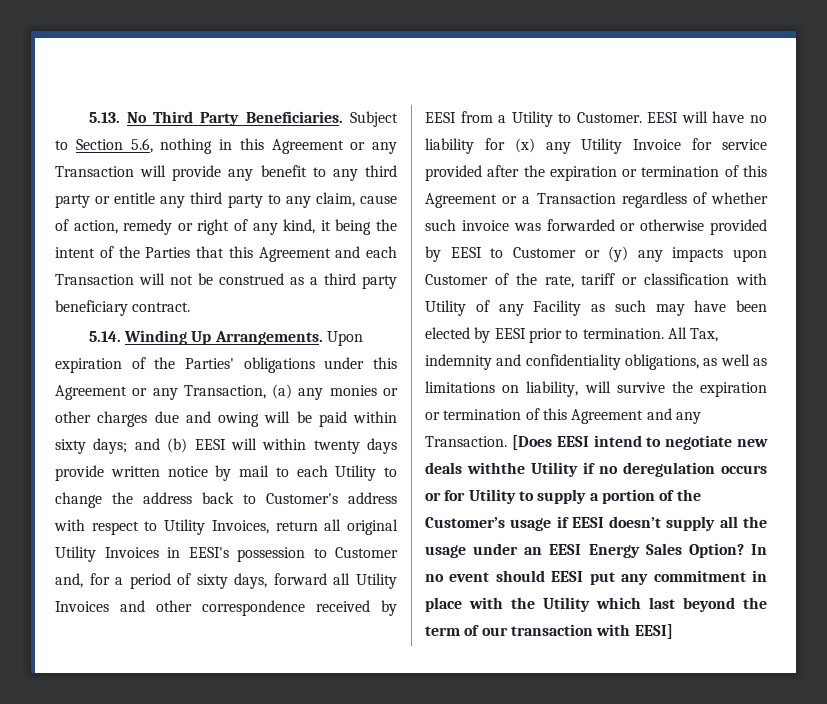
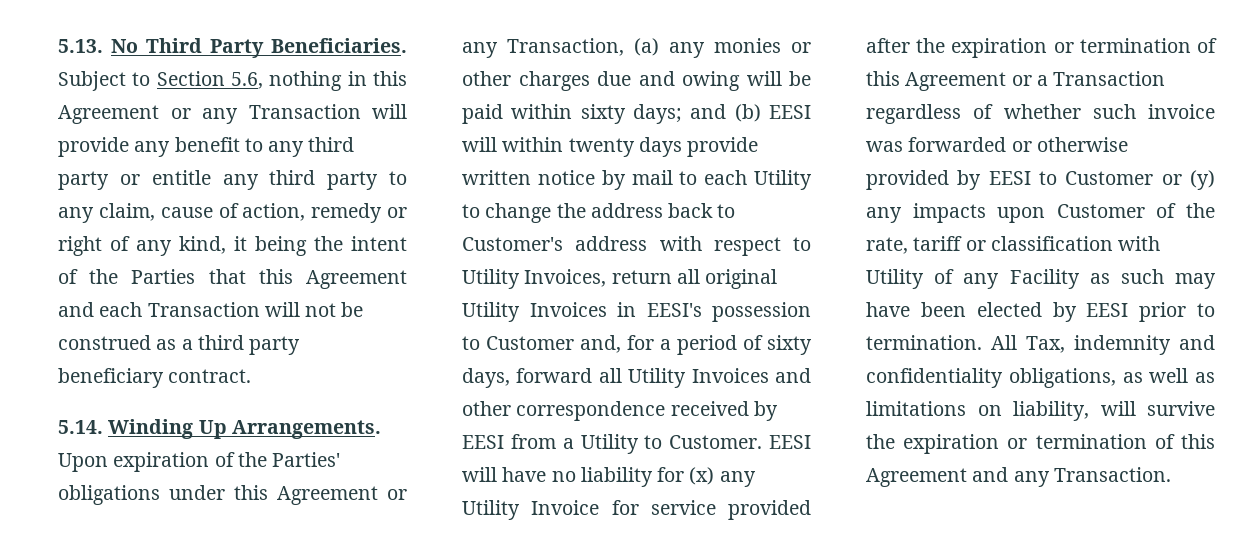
- [Does EESI intend to negotiate new deals withthe Utility if no deregulation occurs or for Utility to supply a portion of the Customer’s usage if EESI doesn’t supply all the usage under an EESI Energy Sales Option? In no event should EESI put any commitment in place with the Utility which last beyond the term of our transaction with EESI]

